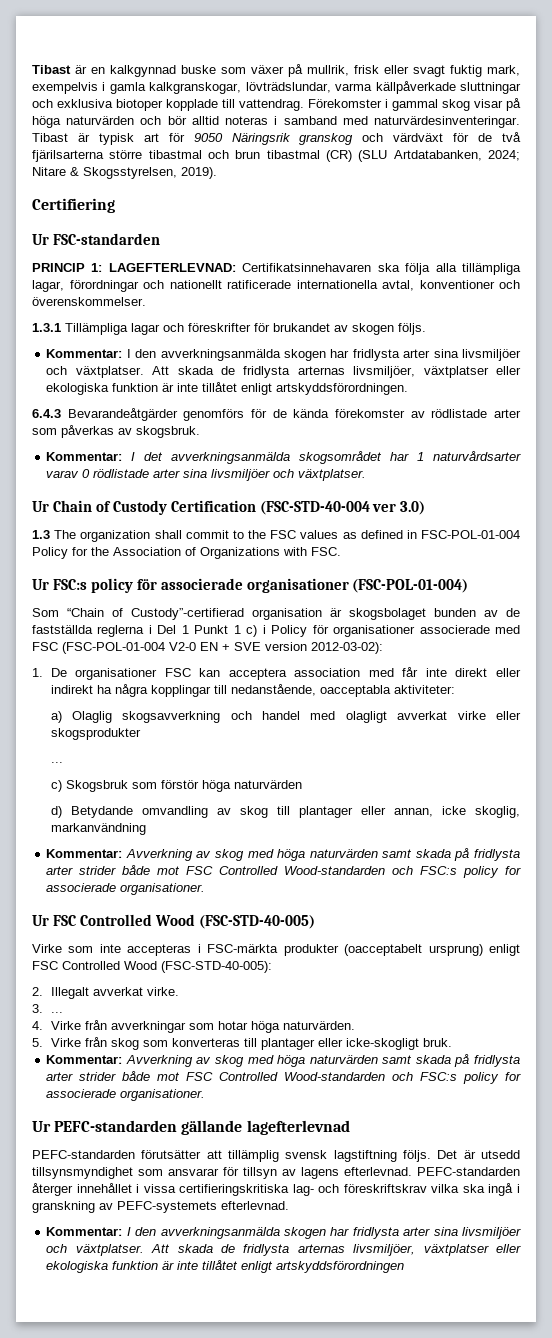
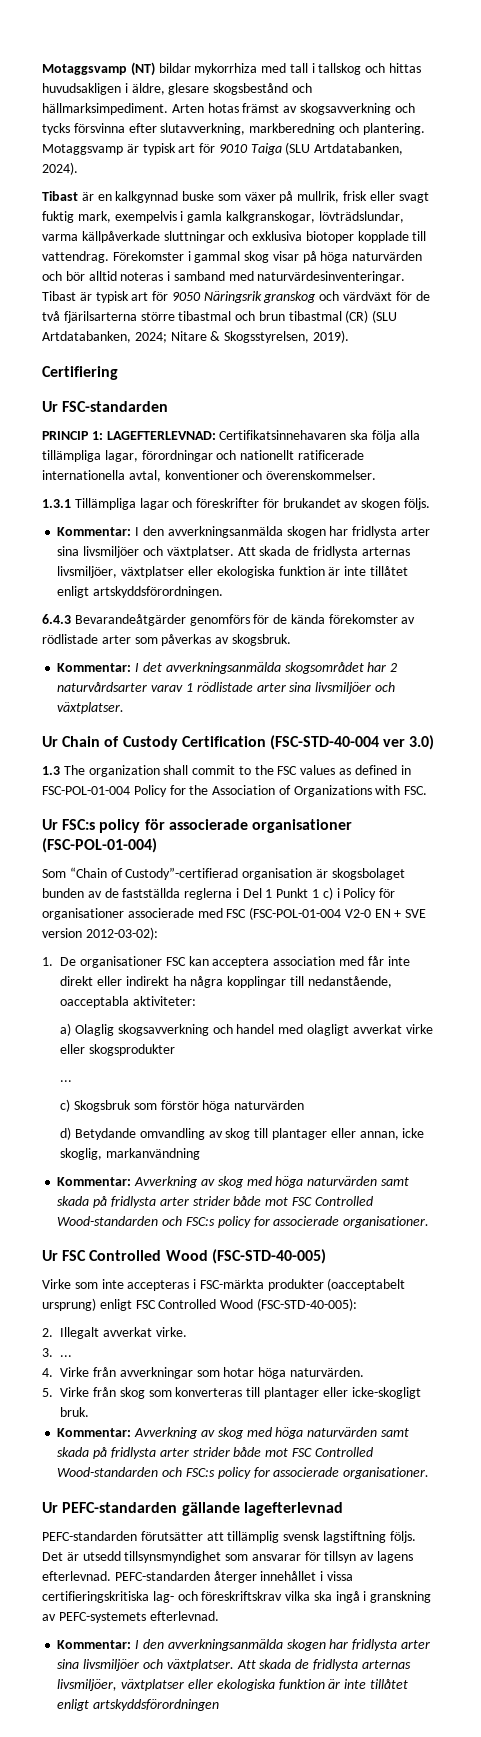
+ Motaggsvamp (NT) bildar mykorrhiza med tall i tallskog och hittas huvudsakligen i äldre, glesare skogsbestånd och hällmarksimpediment. Arten hotas främst av skogsavverkning och tycks försvinna efter slutavverkning, markberedning och plantering. Motaggsvamp är typisk art för 9010 Taiga (SLU Artdatabanken, 2024).
- Kommentar: I det avverkningsanmälda skogsområdet har 1 naturvårdsarter varav 0 rödlistade arter sina livsmiljöer och växtplatser.
+ Kommentar: I det avverkningsanmälda skogsområdet har 2 naturvårdsarter varav 1 rödlistade arter sina livsmiljöer och växtplatser.

